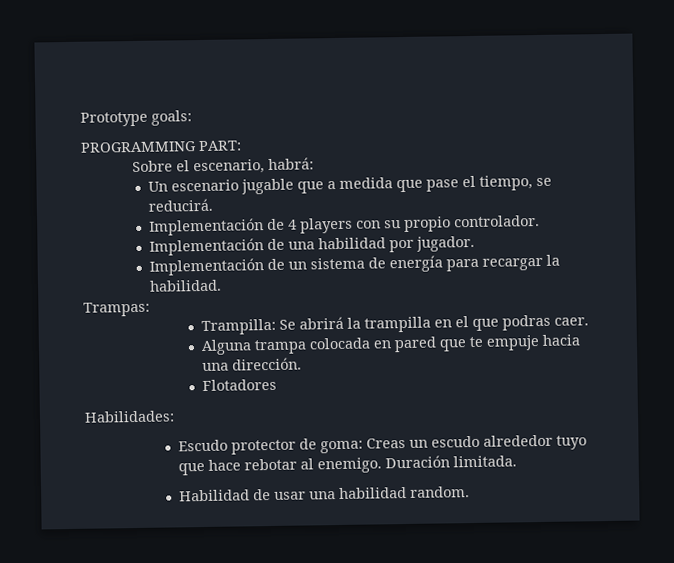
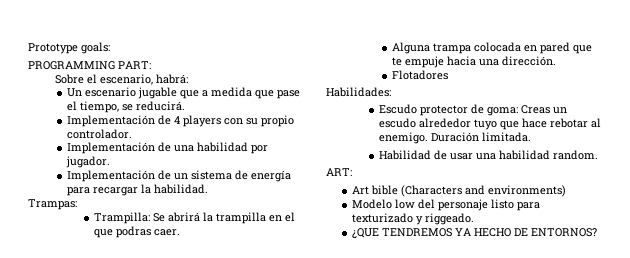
+ ART:
+ Art bible (Characters and environments)
+ Modelo low del personaje listo para texturizado y riggeado.
+ ¿QUE TENDREMOS YA HECHO DE ENTORNOS?

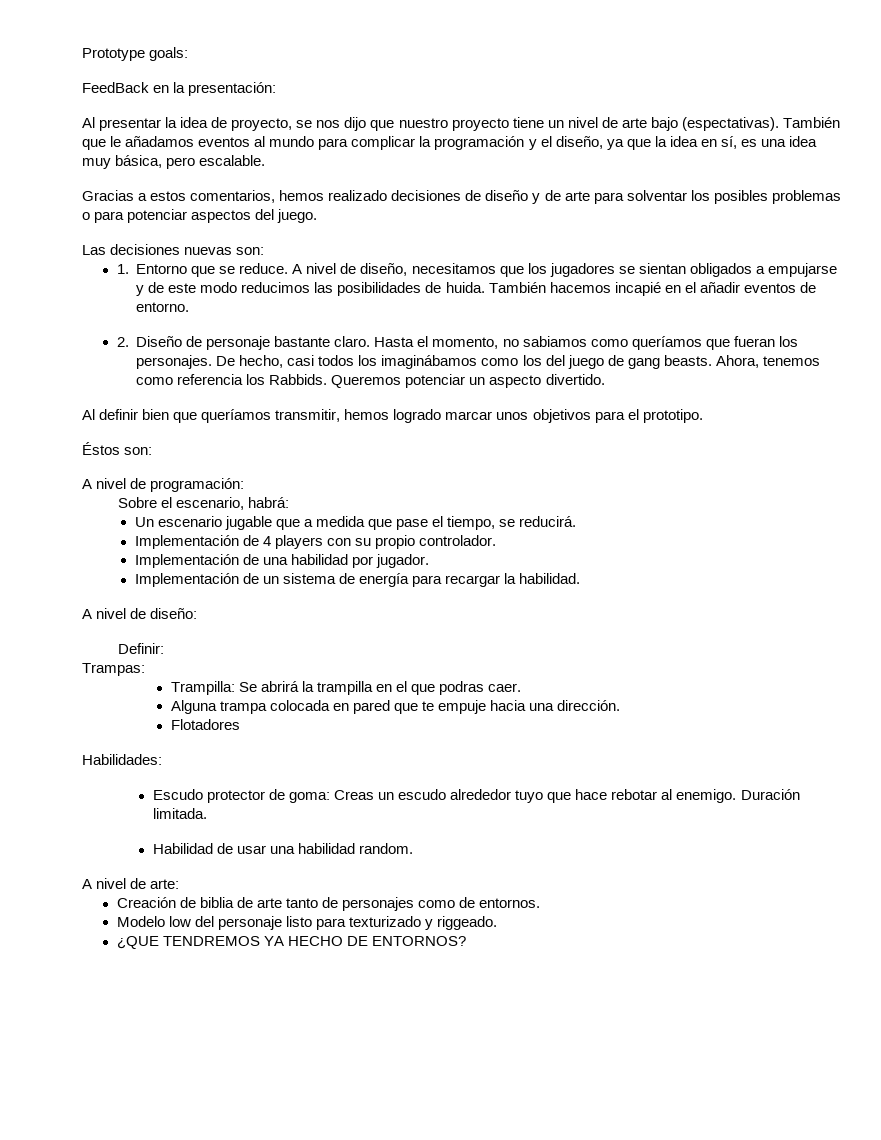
- PROGRAMMING PART:
+ FeedBack en la presentación:
+ Al presentar la idea de proyecto, se nos dijo que nuestro proyecto tiene un nivel de arte bajo (espectativas). También que le añadamos eventos al mundo para complicar la programación y el diseño, ya que la idea en sí, es una idea muy básica, pero escalable.
+ Gracias a estos comentarios, hemos realizado decisiones de diseño y de arte para solventar los posibles problemas o para potenciar aspectos del juego.
+ Las decisiones nuevas son:
+ 1. Entorno que se reduce. A nivel de diseño, necesitamos que los jugadores se sientan obligados a empujarse y de este modo reducimos las posibilidades de huida. También hacemos incapié en el añadir eventos de entorno.
+ 2. Diseño de personaje bastante claro. Hasta el momento, no sabiamos como queríamos que fueran los personajes. De hecho, casi todos los imaginábamos como los del juego de gang beasts. Ahora, tenemos como referencia los Rabbids. Queremos potenciar un aspecto divertido.
+ Al definir bien que queríamos transmitir, hemos logrado marcar unos objetivos para el prototipo.
+ Éstos son:
+ A nivel de programación:
+ A nivel de diseño:
+ Definir:
- ART:
- Art bible (Characters and environments)
+ A nivel de arte:
+ Creación de biblia de arte tanto de personajes como de entornos.

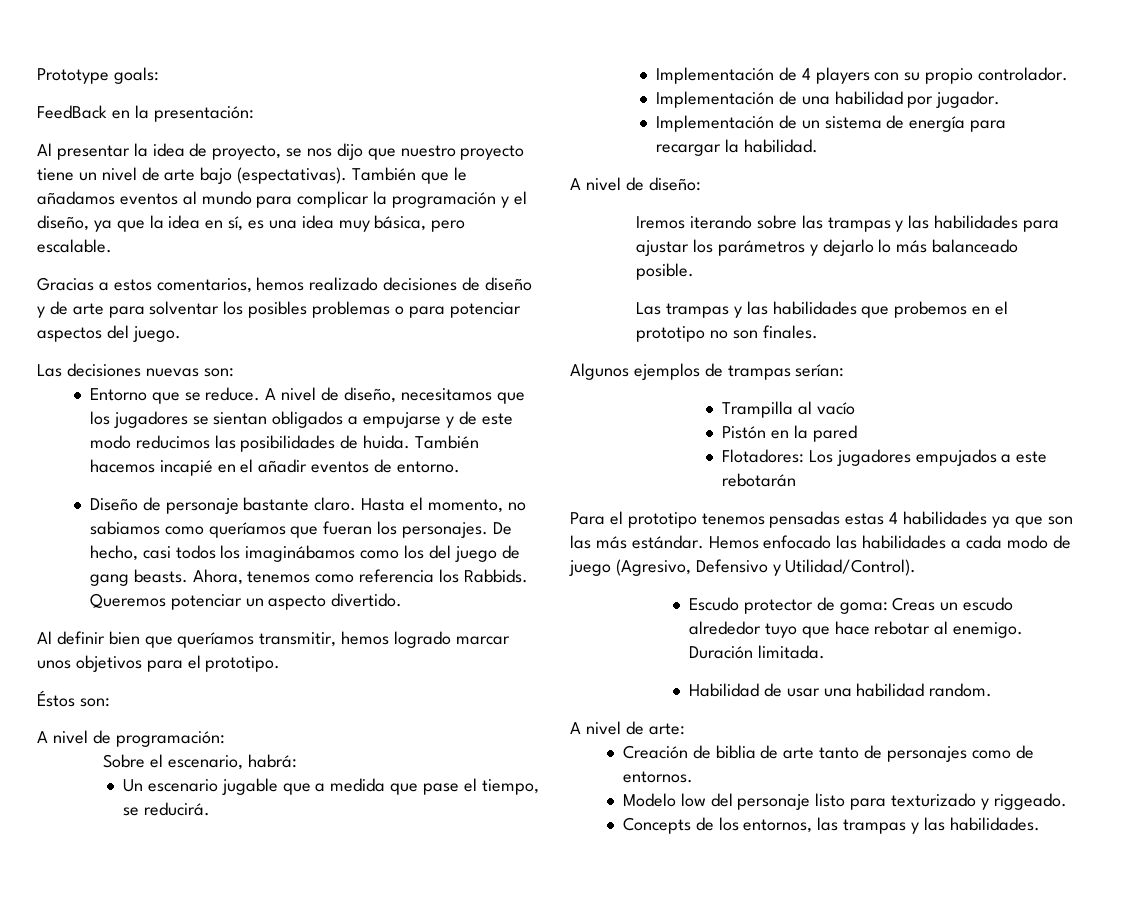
- 1. Entorno que se reduce.
+ Entorno que se reduce.
- 2. Diseño de personaje bastante claro.
+ Diseño de personaje bastante claro.
- Definir:
- Trampas:
- Trampilla: Se abrirá la trampilla en el que podras caer.
- Alguna trampa colocada en pared que te empuje hacia una dirección.
- Flotadores
- Habilidades:
+ Iremos iterando sobre las trampas y las habilidades para ajustar los parámetros y dejarlo lo más balanceado posible.
+ Las trampas y las habilidades que probemos en el prototipo no son finales.
+ Algunos ejemplos de trampas serían:
+ Trampilla al vacío
+ Pistón en la pared
+ Flotadores: Los jugadores empujados a este rebotarán
+ Para el prototipo tenemos pensadas estas 4 habilidades ya que son las más estándar. Hemos enfocado las habilidades a cada modo de juego (Agresivo, Defensivo y Utilidad/Control).
- ¿QUE TENDREMOS YA HECHO DE ENTORNOS?
+ Concepts de los entornos, las trampas y las habilidades.

